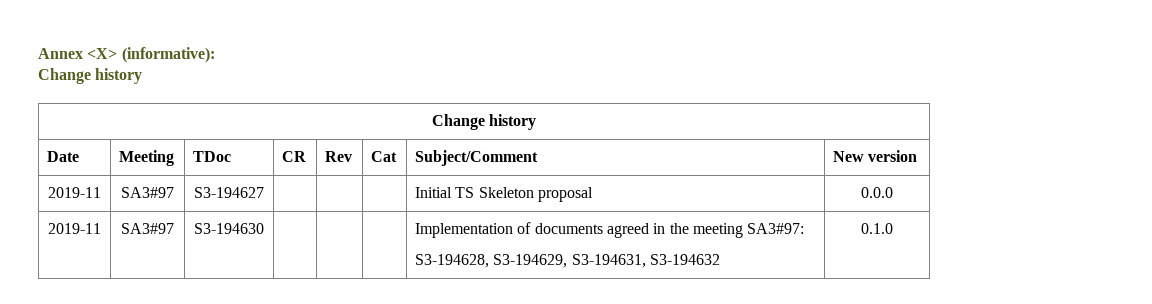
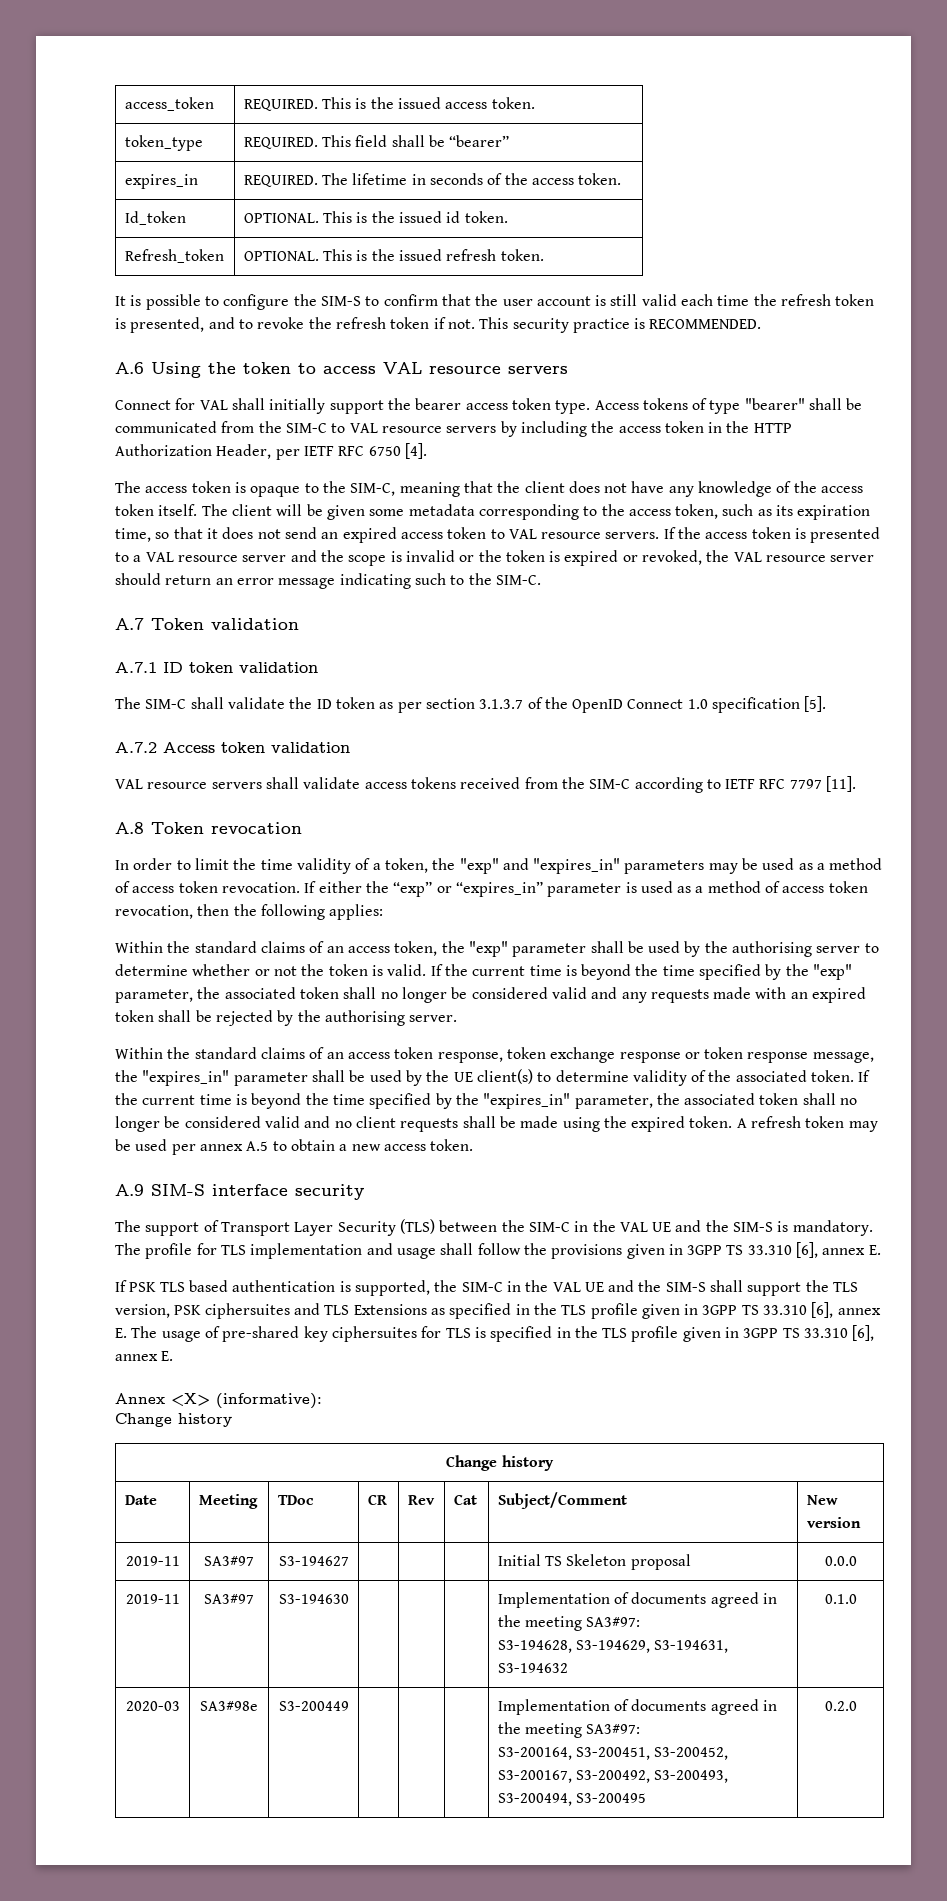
+ access_token | REQUIRED. This is the issued access token.
+ token_type | REQUIRED. This field shall be “bearer”
+ expires_in | REQUIRED. The lifetime in seconds of the access token.
+ Id_token | OPTIONAL. This is the issued id token.
+ Refresh_token | OPTIONAL. This is the issued refresh token.
+ It is possible to configure the SIM-S to confirm that the user account is still valid each time the refresh token is presented, and to revoke the refresh token if not. This security practice is RECOMMENDED.
+ A.6 Using the token to access VAL resource servers
+ Connect for VAL shall initially support the bearer access token type. Access tokens of type "bearer" shall be communicated from the SIM-C to VAL resource servers by including the access token in the HTTP Authorization Header, per IETF RFC 6750 [4].
+ The access token is opaque to the SIM-C, meaning that the client does not have any knowledge of the access token itself. The client will be given some metadata corresponding to the access token, such as its expiration time, so that it does not send an expired access token to VAL resource servers. If the access token is presented to a VAL resource server and the scope is invalid or the token is expired or revoked, the VAL resource server should return an error message indicating such to the SIM-C.
+ A.7 Token validation
+ A.7.1 ID token validation
+ The SIM-C shall validate the ID token as per section 3.1.3.7 of the OpenID Connect 1.0 specification [5].
+ A.7.2 Access token validation
+ VAL resource servers shall validate access tokens received from the SIM-C according to IETF RFC 7797 [11].
+ A.8 Token revocation
+ In order to limit the time validity of a token, the "exp" and "expires_in" parameters may be used as a method of access token revocation. If either the “exp” or “expires_in” parameter is used as a method of access token revocation, then the following applies:
+ Within the standard claims of an access token, the "exp" parameter shall be used by the authorising server to determine whether or not the token is valid. If the current time is beyond the time specified by the "exp" parameter, the associated token shall no longer be considered valid and any requests made with an expired token shall be rejected by the authorising server.
+ Within the standard claims of an access token response, token exchange response or token response message, the "expires_in" parameter shall be used by the UE client(s) to determine validity of the associated token. If the current time is beyond the time specified by the "expires_in" parameter, the associated token shall no longer be considered valid and no client requests shall be made using the expired token. A refresh token may be used per annex A.5 to obtain a new access token.
+ A.9 SIM-S interface security
+ The support of Transport Layer Security (TLS) between the SIM-C in the VAL UE and the SIM-S is mandatory. The profile for TLS implementation and usage shall follow the provisions given in 3GPP TS 33.310 [6], annex E.
+ If PSK TLS based authentication is supported, the SIM-C in the VAL UE and the SIM-S shall support the TLS version, PSK ciphersuites and TLS Extensions as specified in the TLS profile given in 3GPP TS 33.310 [6], annex E. The usage of pre-shared key ciphersuites for TLS is specified in the TLS profile given in 3GPP TS 33.310 [6], annex E.
+ 2020-03 | SA3#98e | S3-200449 | | | | Implementation of documents agreed in the meeting SA3#97:
+ S3-200164, S3-200451, S3-200452, S3-200167, S3-200492, S3-200493, S3-200494, S3-200495 | 0.2.0

